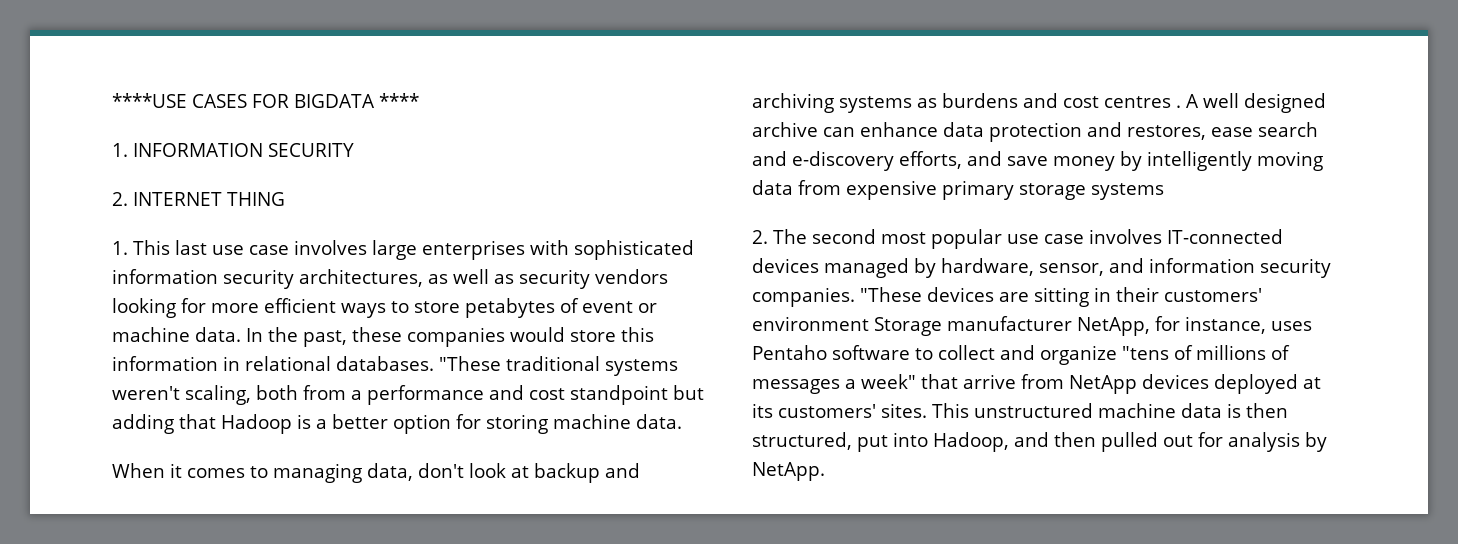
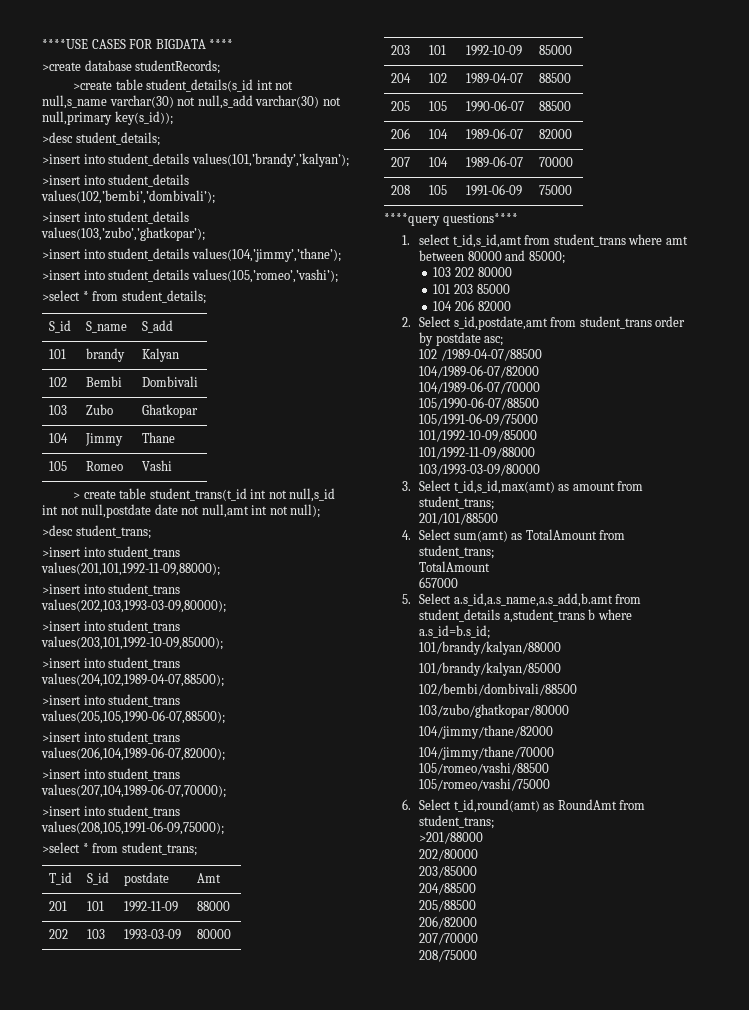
- 1. INFORMATION SECURITY
- 2. INTERNET THING
- 1. This last use case involves large enterprises with sophisticated information security architectures, as well as security vendors looking for more efficient ways to store petabytes of event or machine data. In the past, these companies would store this information in relational databases. "These traditional systems weren't scaling, both from a performance and cost standpoint but adding that Hadoop is a better option for storing machine data.
- When it comes to managing data, don't look at backup and archiving systems as burdens and cost centres . A well designed archive can enhance data protection and restores, ease search and e-discovery efforts, and save money by intelligently moving data from expensive primary storage systems
- 2. The second most popular use case involves IT-connected devices managed by hardware, sensor, and information security companies. "These devices are sitting in their customers' environment Storage manufacturer NetApp, for instance, uses Pentaho software to collect and organize "tens of millions of messages a week" that arrive from NetApp devices deployed at its customers' sites. This unstructured machine data is then structured, put into Hadoop, and then pulled out for analysis by NetApp.
+ >create database studentRecords;
+ >create table student_details(s_id int not null,s_name varchar(30) not null,s_add varchar(30) not null,primary key(s_id));
+ >desc student_details;
+ >insert into student_details values(101,’brandy’,’kalyan’);
+ >insert into student_details values(102,’bembi’,’dombivali’);
+ >insert into student_details values(103,’zubo’,’ghatkopar’);
+ >insert into student_details values(104,’jimmy’,’thane’);
+ >insert into student_details values(105,’romeo’,’vashi’);
+ >select * from student_details;
+ S_id | S_name | S_add
+ 101 | brandy | Kalyan
+ 102 | Bembi | Dombivali
+ 103 | Zubo | Ghatkopar
+ 104 | Jimmy | Thane
+ 105 | Romeo | Vashi
+ > create table student_trans(t_id int not null,s_id int not null,postdate date not null,amt int not null);
+ >desc student_trans;
+ >insert into student_trans values(201,101,1992-11-09,88000);
+ >insert into student_trans values(202,103,1993-03-09,80000);
+ >insert into student_trans values(203,101,1992-10-09,85000);
+ >insert into student_trans values(204,102,1989-04-07,88500);
+ >insert into student_trans values(205,105,1990-06-07,88500);
+ >insert into student_trans values(206,104,1989-06-07,82000);
+ >insert into student_trans values(207,104,1989-06-07,70000);
+ >insert into student_trans values(208,105,1991-06-09,75000);
+ >select * from student_trans;
+ T_id | S_id | postdate | Amt
+ 201 | 101 | 1992-11-09 | 88000
+ 202 | 103 | 1993-03-09 | 80000
+ 203 | 101 | 1992-10-09 | 85000
+ 204 | 102 | 1989-04-07 | 88500
+ 205 | 105 | 1990-06-07 | 88500
+ 206 | 104 | 1989-06-07 | 82000
+ 207 | 104 | 1989-06-07 | 70000
+ 208 | 105 | 1991-06-09 | 75000
+ ****query questions****
+ 1. select t_id,s_id,amt from student_trans where amt between 80000 and 85000;
+ 103 202 80000
+ 101 203 85000
+ 104 206 82000
+ 2. Select s_id,postdate,amt from student_trans order by postdate asc;
+ 102 /1989-04-07/88500
+ 104/1989-06-07/82000
+ 104/1989-06-07/70000
+ 105/1990-06-07/88500
+ 105/1991-06-09/75000
+ 101/1992-10-09/85000
+ 101/1992-11-09/88000
+ 103/1993-03-09/80000
+ 3. Select t_id,s_id,max(amt) as amount from student_trans;
+ 201/101/88500
+ 4. Select sum(amt) as TotalAmount from student_trans;
+ TotalAmount
+ 657000
+ 5. Select a.s_id,a.s_name,a.s_add,b.amt from student_details a,student_trans b where a.s_id=b.s_id;
+ 101/brandy/kalyan/88000
+ 101/brandy/kalyan/85000
+ 102/bembi/dombivali/88500
+ 103/zubo/ghatkopar/80000
+ 104/jimmy/thane/82000
+ 104/jimmy/thane/70000
+ 105/romeo/vashi/88500
+ 105/romeo/vashi/75000
+ 6. Select t_id,round(amt) as RoundAmt from student_trans;
+ >201/88000
+ 202/80000
+ 203/85000
+ 204/88500
+ 205/88500
+ 206/82000
+ 207/70000
+ 208/75000

